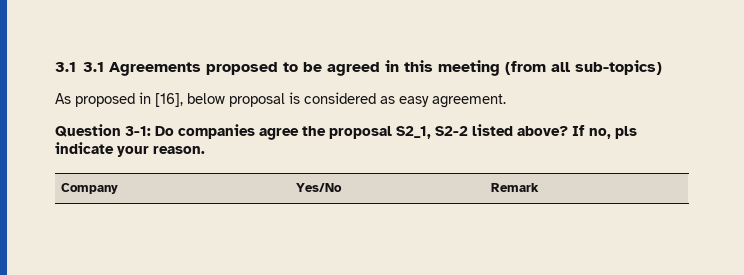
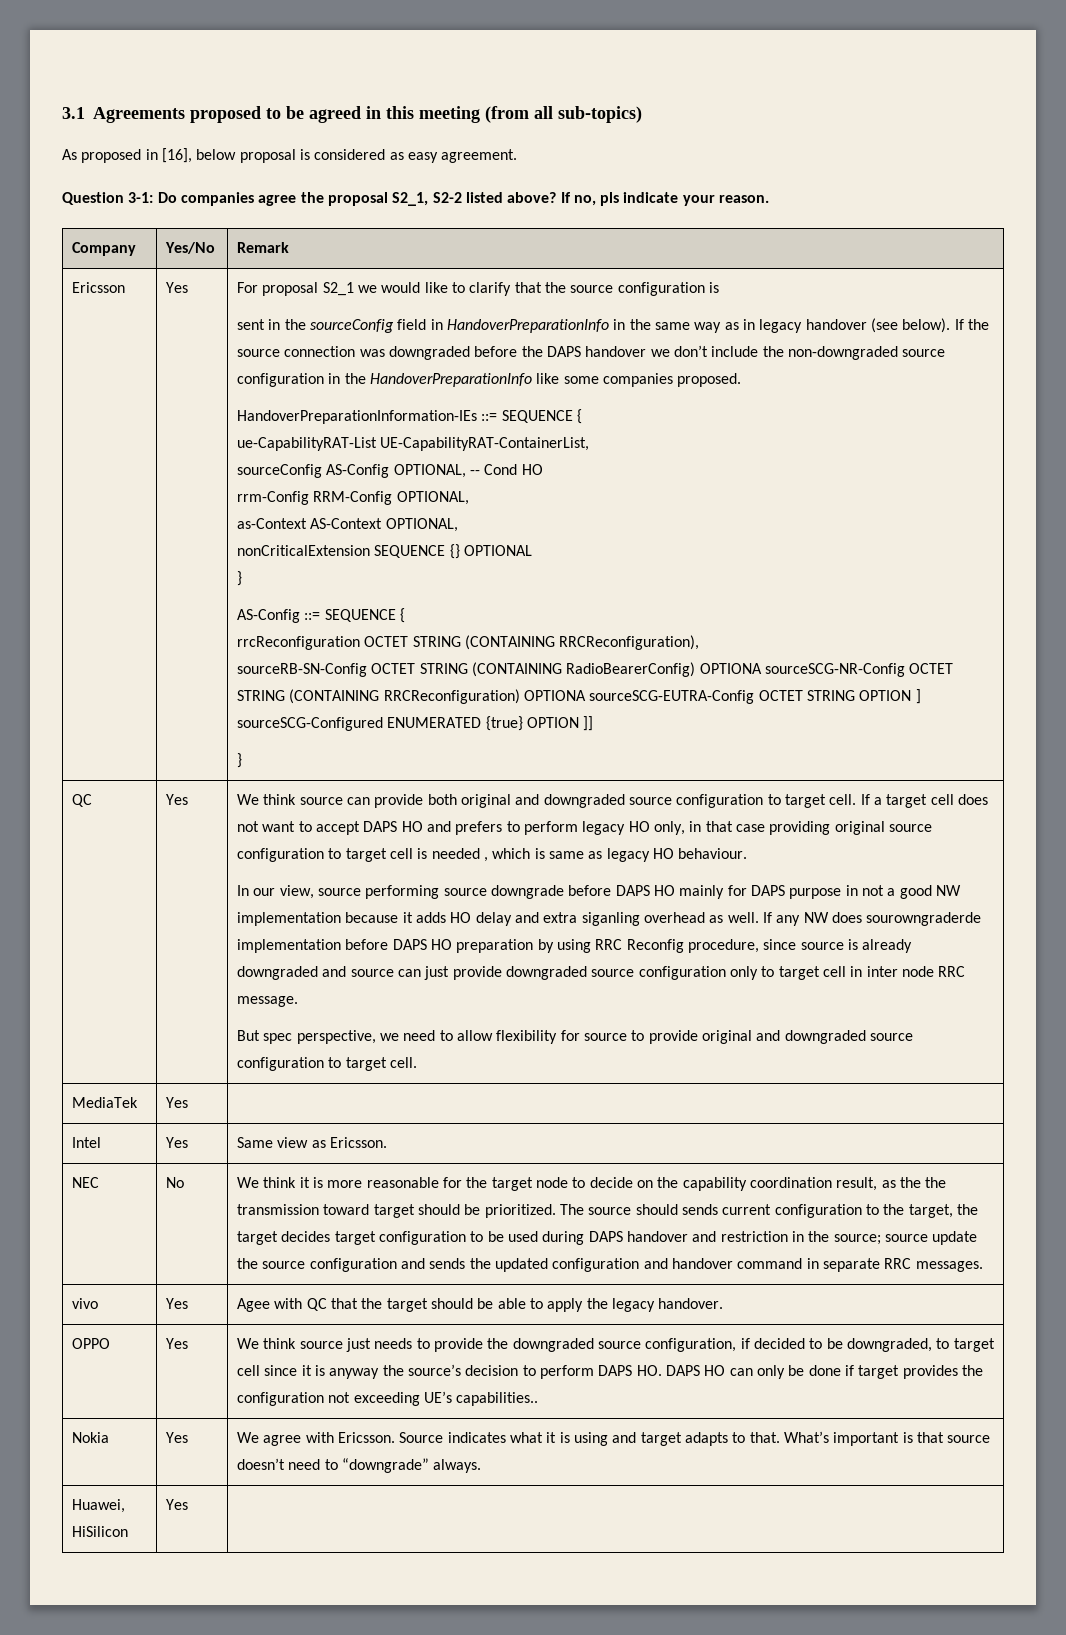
- 3.1 3.1 Agreements proposed to be agreed in this meeting (from all sub-topics)
+ 3.1 Agreements proposed to be agreed in this meeting (from all sub-topics)
+ Ericsson | Yes | For proposal S2_1 we would like to clarify that the source configuration is
+ sent in the sourceConfig field in HandoverPreparationInfo in the same way as in legacy handover (see below). If the source connection was downgraded before the DAPS handover we don’t include the non-downgraded source configuration in the HandoverPreparationInfo like some companies proposed.
+ HandoverPreparationInformation-IEs ::= SEQUENCE {
+ ue-CapabilityRAT-List UE-CapabilityRAT-ContainerList,
+ sourceConfig AS-Config OPTIONAL, -- Cond HO
+ rrm-Config RRM-Config OPTIONAL,
+ as-Context AS-Context OPTIONAL,
+ nonCriticalExtension SEQUENCE {} OPTIONAL
+ }
+ AS-Config ::= SEQUENCE {
+ rrcReconfiguration OCTET STRING (CONTAINING RRCReconfiguration),
+ sourceRB-SN-Config OCTET STRING (CONTAINING RadioBearerConfig) OPTIONA sourceSCG-NR-Config OCTET STRING (CONTAINING RRCReconfiguration) OPTIONA sourceSCG-EUTRA-Config OCTET STRING OPTION ] sourceSCG-Configured ENUMERATED {true} OPTION ]]
+ }
+ QC | Yes | We think source can provide both original and downgraded source configuration to target cell. If a target cell does not want to accept DAPS HO and prefers to perform legacy HO only, in that case providing original source configuration to target cell is needed , which is same as legacy HO behaviour.
+ In our view, source performing source downgrade before DAPS HO mainly for DAPS purpose in not a good NW implementation because it adds HO delay and extra siganling overhead as well. If any NW does sourowngraderde implementation before DAPS HO preparation by using RRC Reconfig procedure, since source is already downgraded and source can just provide downgraded source configuration only to target cell in inter node RRC message.
+ But spec perspective, we need to allow flexibility for source to provide original and downgraded source configuration to target cell.
+ MediaTek | Yes |
+ Intel | Yes | Same view as Ericsson.
+ NEC | No | We think it is more reasonable for the target node to decide on the capability coordination result, as the the transmission toward target should be prioritized. The source should sends current configuration to the target, the target decides target configuration to be used during DAPS handover and restriction in the source; source update the source configuration and sends the updated configuration and handover command in separate RRC messages.
+ vivo | Yes | Agee with QC that the target should be able to apply the legacy handover.
+ OPPO | Yes | We think source just needs to provide the downgraded source configuration, if decided to be downgraded, to target cell since it is anyway the source’s decision to perform DAPS HO. DAPS HO can only be done if target provides the configuration not exceeding UE’s capabilities..
+ Nokia | Yes | We agree with Ericsson. Source indicates what it is using and target adapts to that. What’s important is that source doesn’t need to “downgrade” always.
+ Huawei, HiSilicon | Yes |

